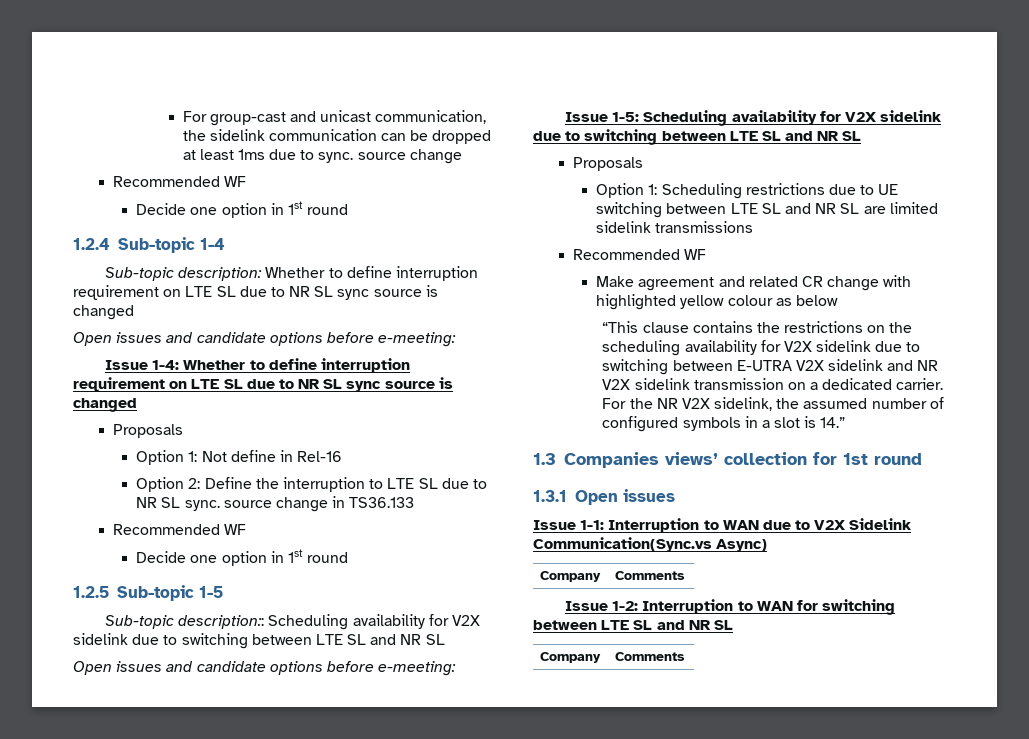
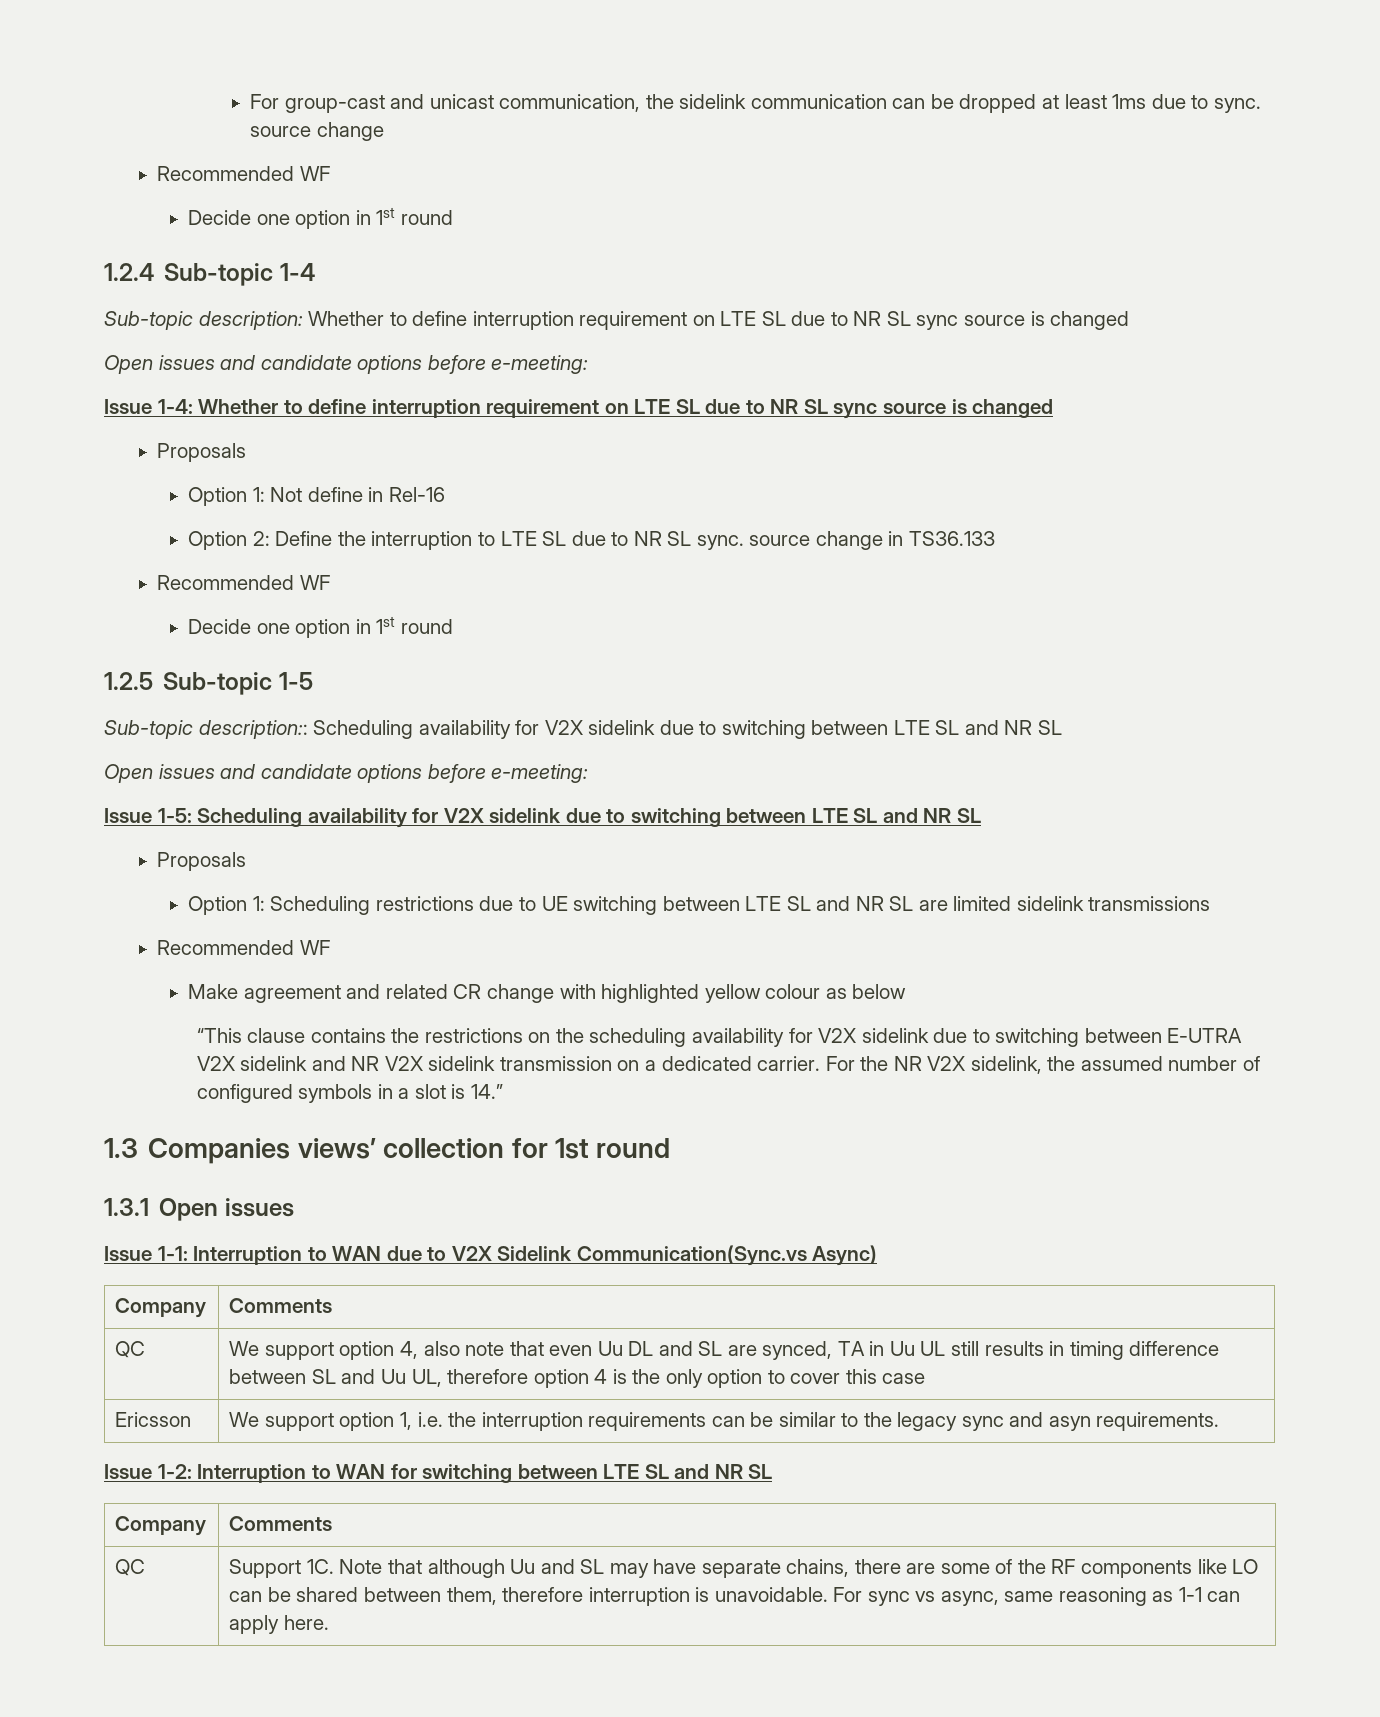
+ QC | We support option 4, also note that even Uu DL and SL are synced, TA in Uu UL still results in timing difference between SL and Uu UL, therefore option 4 is the only option to cover this case
+ Ericsson | We support option 1, i.e. the interruption requirements can be similar to the legacy sync and asyn requirements.
+ QC | Support 1C. Note that although Uu and SL may have separate chains, there are some of the RF components like LO can be shared between them, therefore interruption is unavoidable. For sync vs async, same reasoning as 1-1 can apply here.

